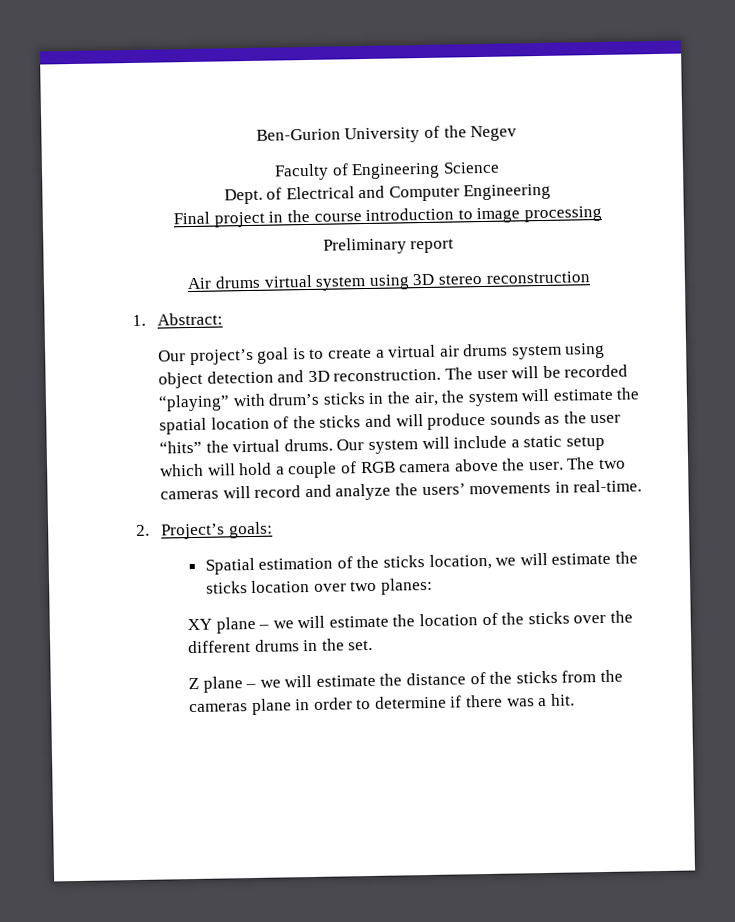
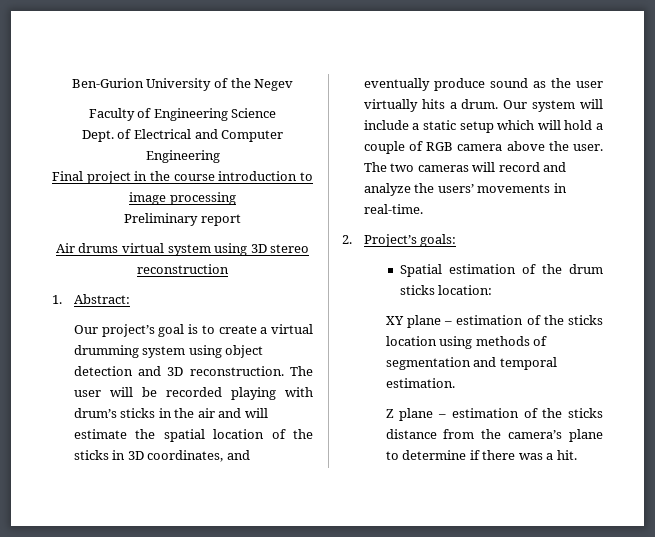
- Our project’s goal is to create a virtual air drums system using object detection and 3D reconstruction.
+ Our project’s goal is to create a virtual drumming system using object detection and 3D reconstruction.
- The user will be recorded “playing” with drum’s sticks in the air, the system will estimate the spatial location of the sticks and will produce sounds as the user “hits” the virtual drums.
+ The user will be recorded playing with drum’s sticks in the air and will estimate the spatial location of the sticks in 3D coordinates, and eventually produce sound as the user virtually hits a drum.
- Spatial estimation of the sticks location, we will estimate the sticks location over two planes:
- XY plane – we will estimate the location of the sticks over the different drums in the set.
- Z plane – we will estimate the distance of the sticks from the cameras plane in order to determine if there was a hit.
+ Spatial estimation of the drum sticks location:
+ XY plane – estimation of the sticks location using methods of segmentation and temporal estimation.
+ Z plane – estimation of the sticks distance from the camera’s plane to determine if there was a hit.

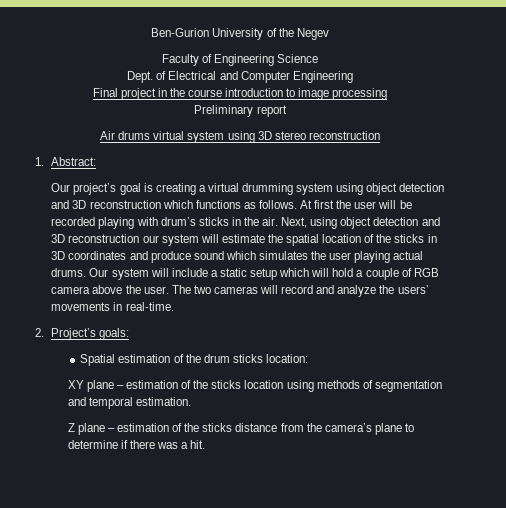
- Our project’s goal is to create a virtual drumming system using object detection and 3D reconstruction. The user will be recorded playing with drum’s sticks in the air and will estimate the spatial location of the sticks in 3D coordinates, and eventually produce sound as the user virtually hits a drum.
+ Our project’s goal is creating a virtual drumming system using object detection and 3D reconstruction which functions as follows. At first the user will be recorded playing with drum’s sticks in the air. Next, using object detection and 3D reconstruction our system will estimate the spatial location of the sticks in 3D coordinates and produce sound which simulates the user playing actual drums.

